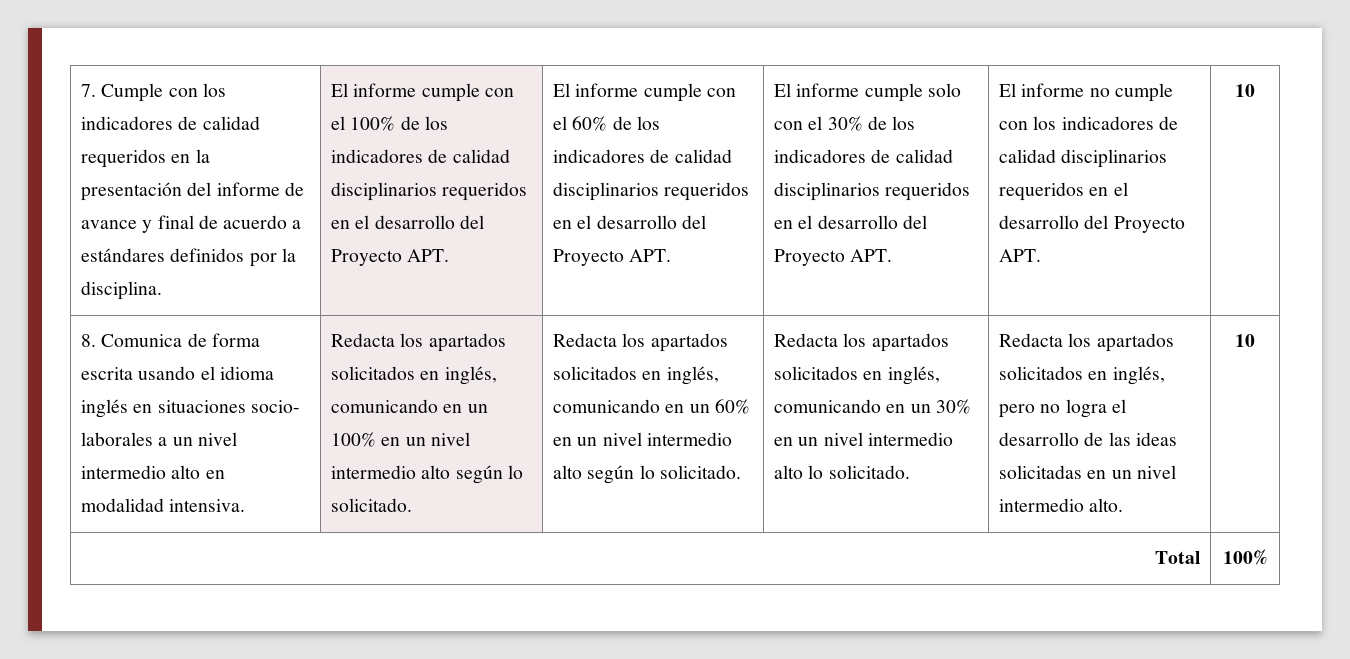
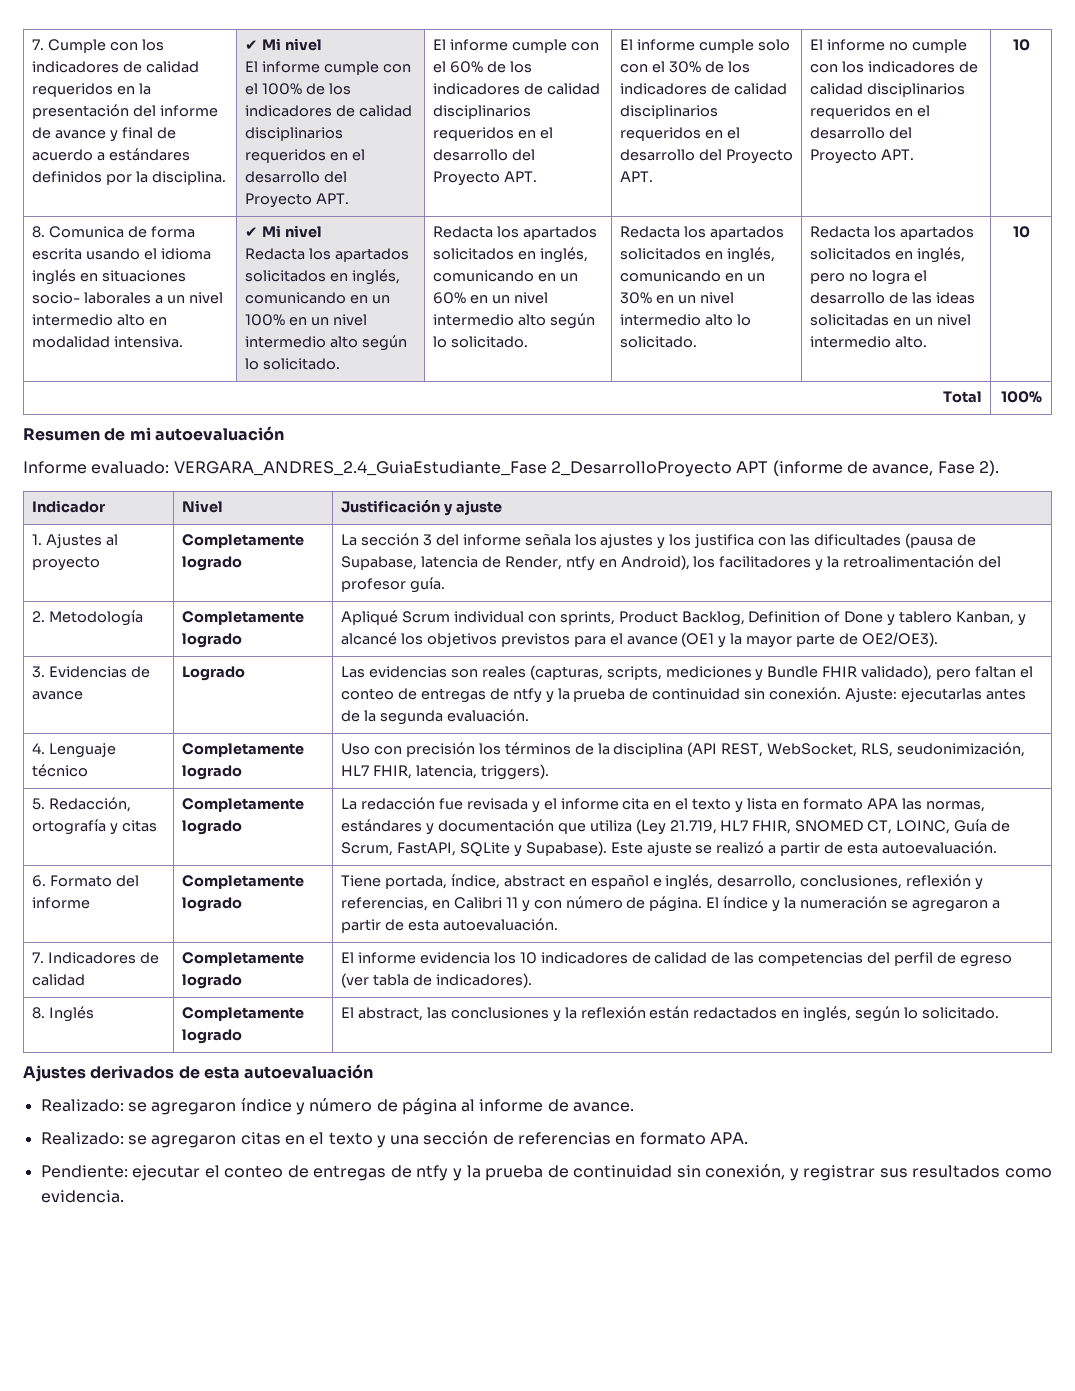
- 7. Cumple con los indicadores de calidad requeridos en la presentación del informe de avance y final de acuerdo a estándares definidos por la disciplina.
+ 7. Cumple con los indicadores de calidad requeridos en la presentación del informe de avance y final de acuerdo a estándares definidos por la disciplina. | ✔ Mi nivel
- 8. Comunica de forma escrita usando el idioma inglés en situaciones socio- laborales a un nivel intermedio alto en modalidad intensiva.
+ 8. Comunica de forma escrita usando el idioma inglés en situaciones socio- laborales a un nivel intermedio alto en modalidad intensiva. | ✔ Mi nivel
+ Resumen de mi autoevaluación
+ Informe evaluado: VERGARA_ANDRES_2.4_GuiaEstudiante_Fase 2_DesarrolloProyecto APT (informe de avance, Fase 2).
+ Indicador | Nivel | Justificación y ajuste
+ 1. Ajustes al proyecto | Completamente logrado | La sección 3 del informe señala los ajustes y los justifica con las dificultades (pausa de Supabase, latencia de Render, ntfy en Android), los facilitadores y la retroalimentación del profesor guía.
+ 2. Metodología | Completamente logrado | Apliqué Scrum individual con sprints, Product Backlog, Definition of Done y tablero Kanban, y alcancé los objetivos previstos para el avance (OE1 y la mayor parte de OE2/OE3).
+ 3. Evidencias de avance | Logrado | Las evidencias son reales (capturas, scripts, mediciones y Bundle FHIR validado), pero faltan el conteo de entregas de ntfy y la prueba de continuidad sin conexión. Ajuste: ejecutarlas antes de la segunda evaluación.
+ 4. Lenguaje técnico | Completamente logrado | Uso con precisión los términos de la disciplina (API REST, WebSocket, RLS, seudonimización, HL7 FHIR, latencia, triggers).
+ 5. Redacción, ortografía y citas | Completamente logrado | La redacción fue revisada y el informe cita en el texto y lista en formato APA las normas, estándares y documentación que utiliza (Ley 21.719, HL7 FHIR, SNOMED CT, LOINC, Guía de Scrum, FastAPI, SQLite y Supabase). Este ajuste se realizó a partir de esta autoevaluación.
+ 6. Formato del informe | Completamente logrado | Tiene portada, índice, abstract en español e inglés, desarrollo, conclusiones, reflexión y referencias, en Calibri 11 y con número de página. El índice y la numeración se agregaron a partir de esta autoevaluación.
+ 7. Indicadores de calidad | Completamente logrado | El informe evidencia los 10 indicadores de calidad de las competencias del perfil de egreso (ver tabla de indicadores).
+ 8. Inglés | Completamente logrado | El abstract, las conclusiones y la reflexión están redactados en inglés, según lo solicitado.
+ Ajustes derivados de esta autoevaluación
+ Realizado: se agregaron índice y número de página al informe de avance.
+ Realizado: se agregaron citas en el texto y una sección de referencias en formato APA.
+ Pendiente: ejecutar el conteo de entregas de ntfy y la prueba de continuidad sin conexión, y registrar sus resultados como evidencia.

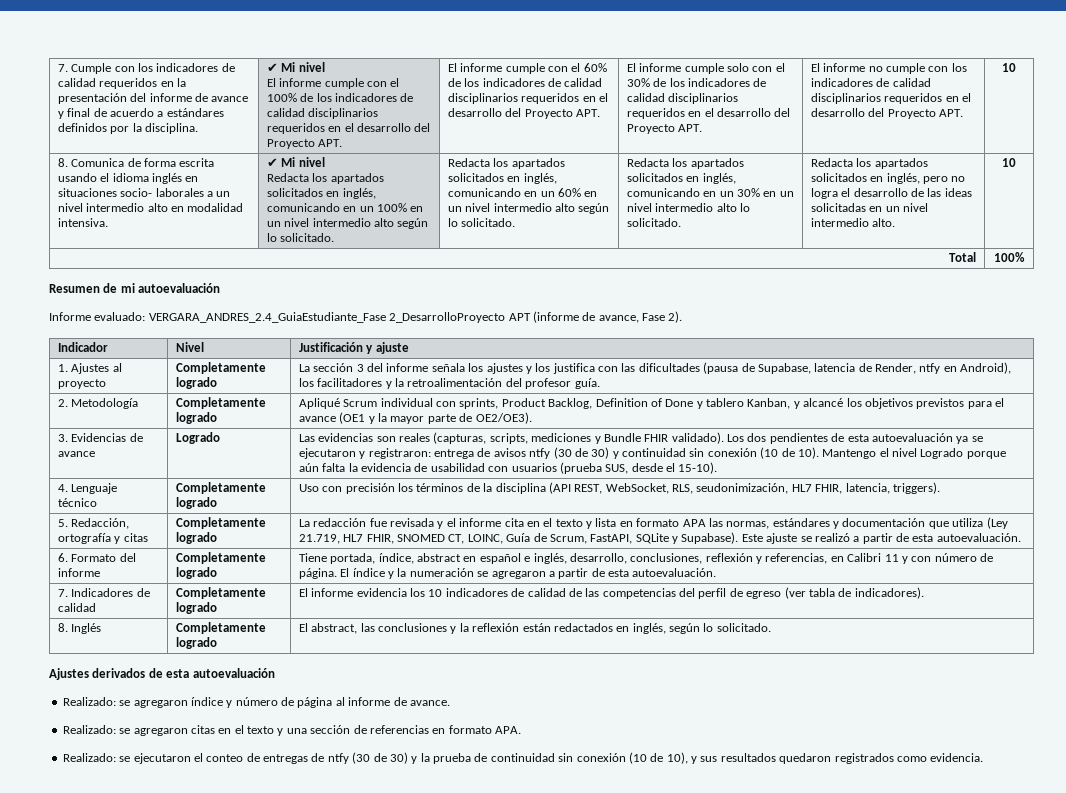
- Las evidencias son reales (capturas, scripts, mediciones y Bundle FHIR validado), pero faltan el conteo de entregas de ntfy y la prueba de continuidad sin conexión. Ajuste: ejecutarlas antes de la segunda evaluación.
+ Las evidencias son reales (capturas, scripts, mediciones y Bundle FHIR validado). Los dos pendientes de esta autoevaluación ya se ejecutaron y registraron: entrega de avisos ntfy (30 de 30) y continuidad sin conexión (10 de 10). Mantengo el nivel Logrado porque aún falta la evidencia de usabilidad con usuarios (prueba SUS, desde el 15-10).
- Pendiente: ejecutar el conteo de entregas de ntfy y la prueba de continuidad sin conexión, y registrar sus resultados como evidencia.
+ Realizado: se ejecutaron el conteo de entregas de ntfy (30 de 30) y la prueba de continuidad sin conexión (10 de 10), y sus resultados quedaron registrados como evidencia.

